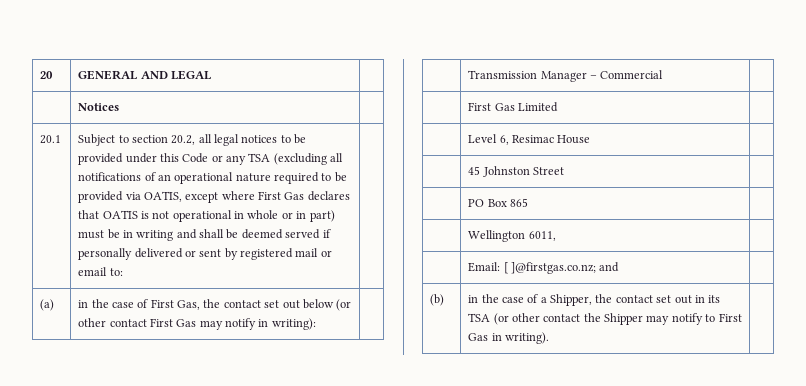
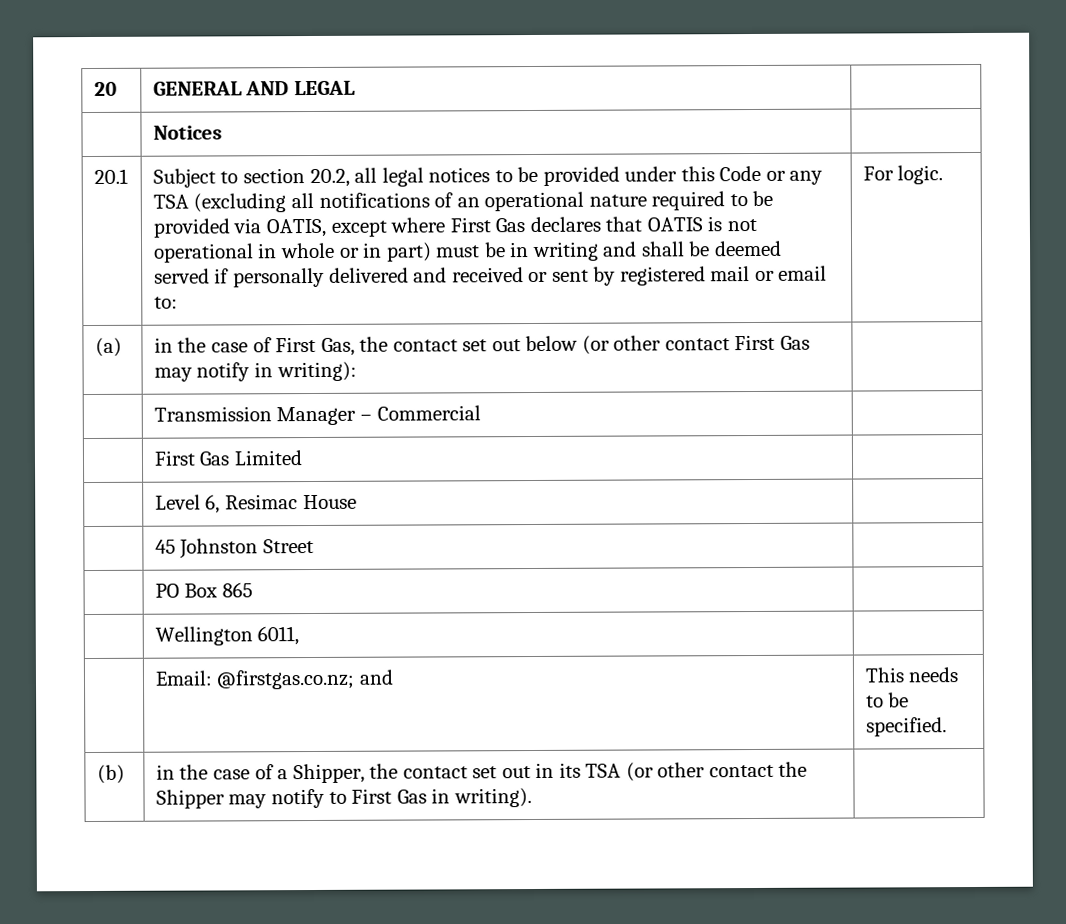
- Subject to section 20.2, all legal notices to be provided under this Code or any TSA (excluding all notifications of an operational nature required to be provided via OATIS, except where First Gas declares that OATIS is not operational in whole or in part) must be in writing and shall be deemed served if personally delivered or sent by registered mail or email to:
+ Subject to section 20.2, all legal notices to be provided under this Code or any TSA (excluding all notifications of an operational nature required to be provided via OATIS, except where First Gas declares that OATIS is not operational in whole or in part) must be in writing and shall be deemed served if personally delivered and received or sent by registered mail or email to:
+ For logic.
- | Email: [ ]@firstgas.co.nz; and |
+ | Email: @firstgas.co.nz; and | This needs to be specified.

